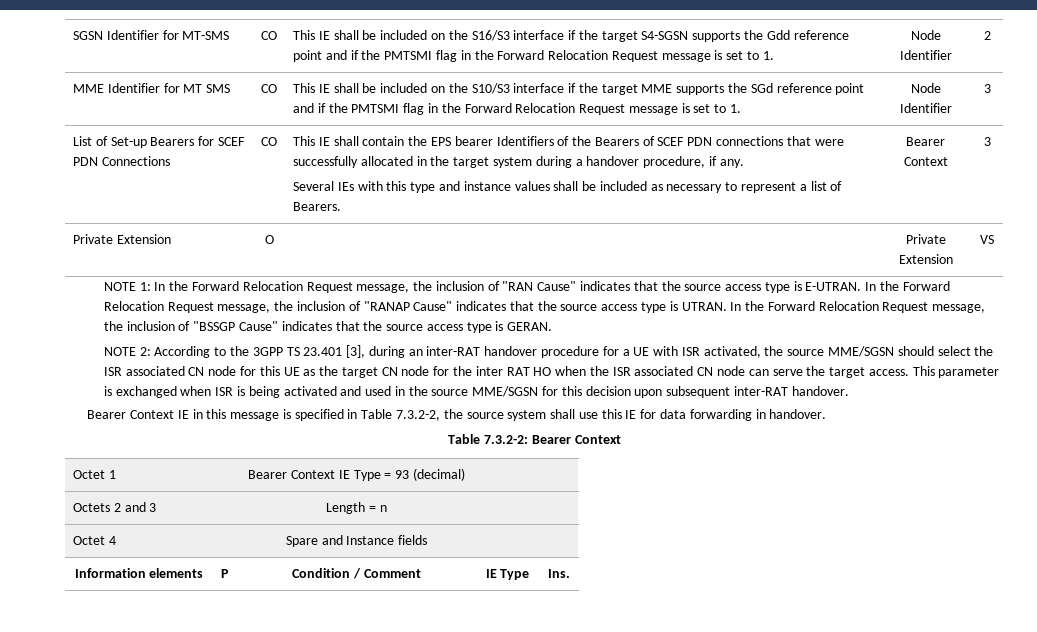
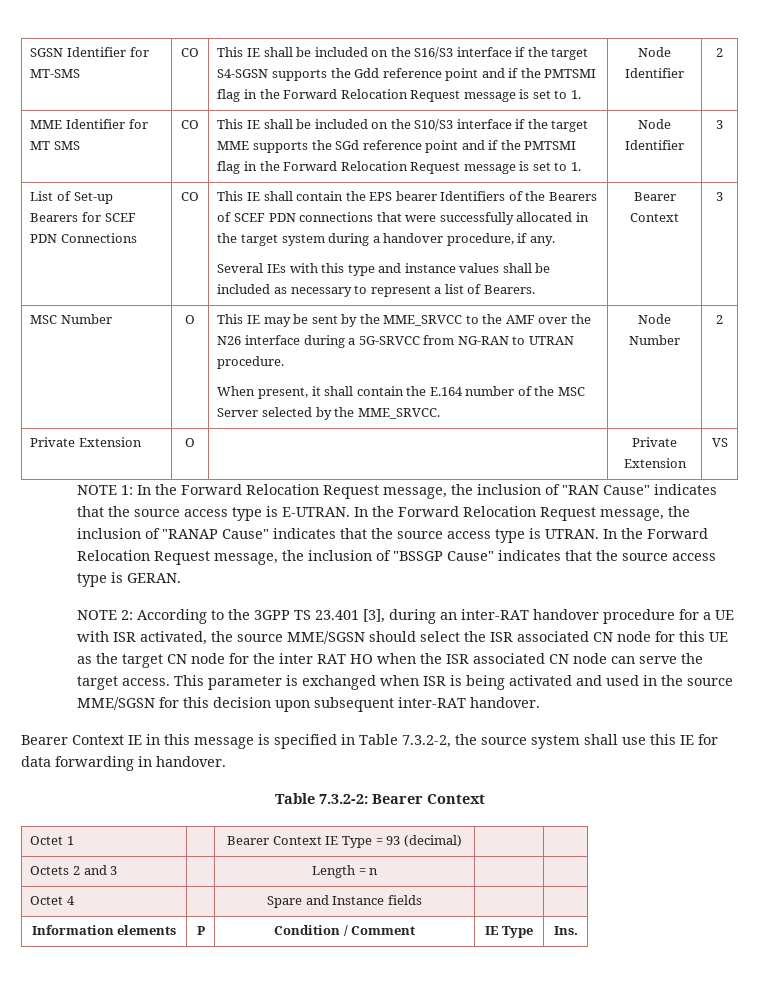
+ MSC Number | O | This IE may be sent by the MME_SRVCC to the AMF over the N26 interface during a 5G-SRVCC from NG-RAN to UTRAN procedure.
+ When present, it shall contain the E.164 number of the MSC Server selected by the MME_SRVCC. | Node Number | 2

